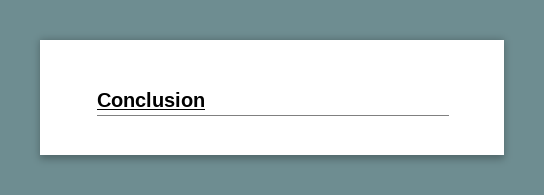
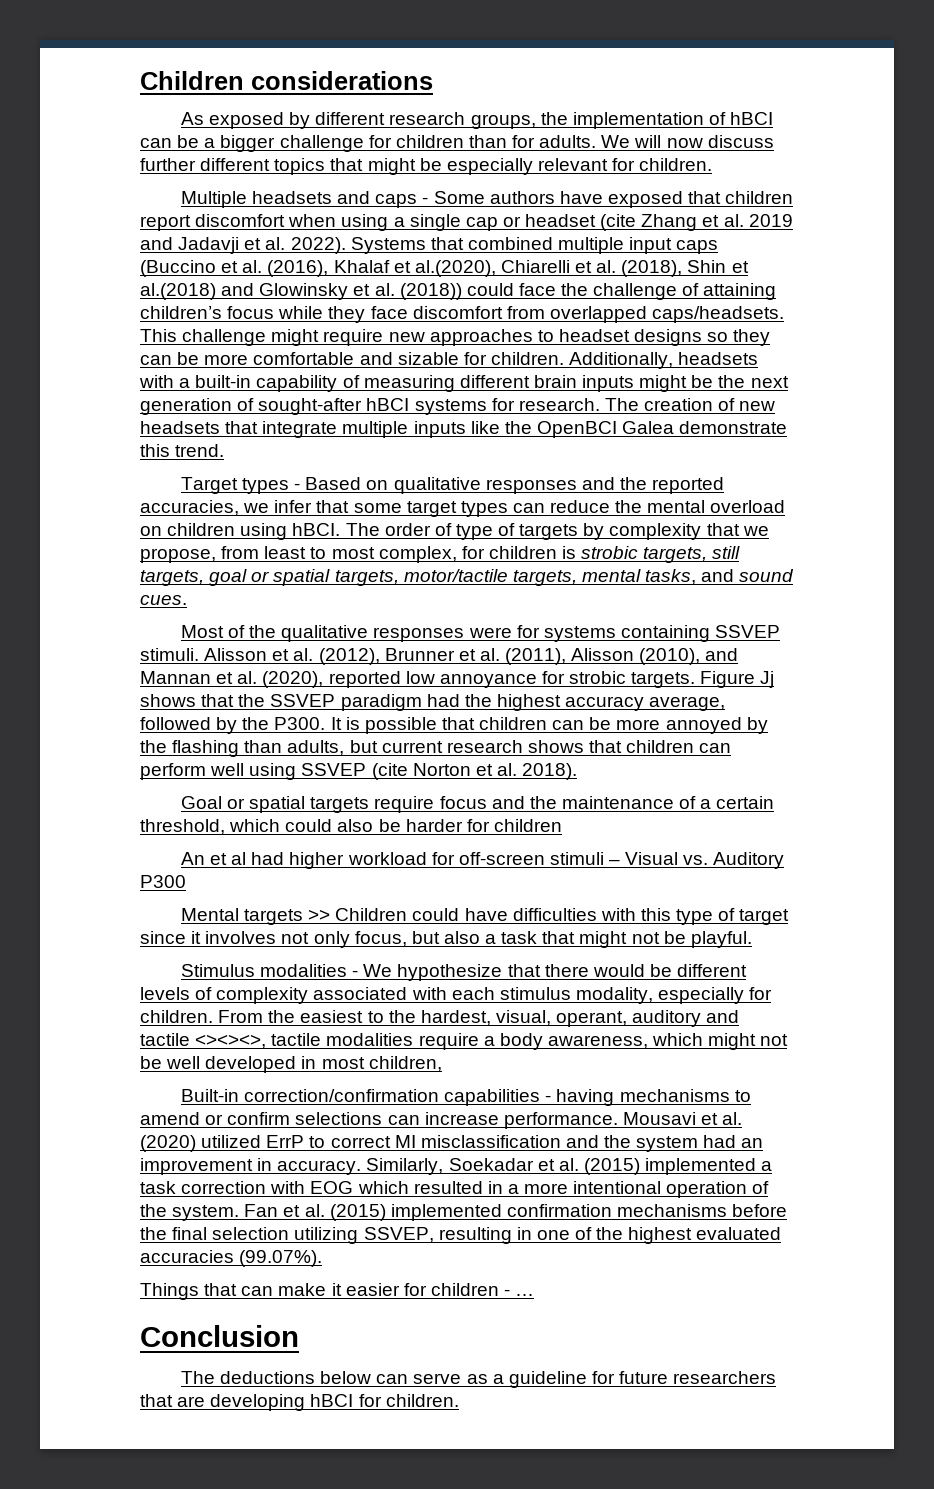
+ Children considerations
+ As exposed by different research groups, the implementation of hBCI can be a bigger challenge for children than for adults. We will now discuss further different topics that might be especially relevant for children.
+ Multiple headsets and caps - Some authors have exposed that children report discomfort when using a single cap or headset (cite Zhang et al. 2019 and Jadavji et al. 2022). Systems that combined multiple input caps (Buccino et al. (2016), Khalaf et al.(2020), Chiarelli et al. (2018), Shin et al.(2018) and Glowinsky et al. (2018)) could face the challenge of attaining children’s focus while they face discomfort from overlapped caps/headsets. This challenge might require new approaches to headset designs so they can be more comfortable and sizable for children. Additionally, headsets with a built-in capability of measuring different brain inputs might be the next generation of sought-after hBCI systems for research. The creation of new headsets that integrate multiple inputs like the OpenBCI Galea demonstrate this trend.
+ Target types - Based on qualitative responses and the reported accuracies, we infer that some target types can reduce the mental overload on children using hBCI. The order of type of targets by complexity that we propose, from least to most complex, for children is strobic targets, still targets, goal or spatial targets, motor/tactile targets, mental tasks, and sound cues.
+ Most of the qualitative responses were for systems containing SSVEP stimuli. Alisson et al. (2012), Brunner et al. (2011), Alisson (2010), and Mannan et al. (2020), reported low annoyance for strobic targets. Figure Jj shows that the SSVEP paradigm had the highest accuracy average, followed by the P300. It is possible that children can be more annoyed by the flashing than adults, but current research shows that children can perform well using SSVEP (cite Norton et al. 2018).
+ Goal or spatial targets require focus and the maintenance of a certain threshold, which could also be harder for children
+ An et al had higher workload for off-screen stimuli – Visual vs. Auditory P300
+ Mental targets >> Children could have difficulties with this type of target since it involves not only focus, but also a task that might not be playful.
+ Stimulus modalities - We hypothesize that there would be different levels of complexity associated with each stimulus modality, especially for children. From the easiest to the hardest, visual, operant, auditory and tactile <><><>, tactile modalities require a body awareness, which might not be well developed in most children,
+ Built-in correction/confirmation capabilities - having mechanisms to amend or confirm selections can increase performance. Mousavi et al. (2020) utilized ErrP to correct MI misclassification and the system had an improvement in accuracy. Similarly, Soekadar et al. (2015) implemented a task correction with EOG which resulted in a more intentional operation of the system. Fan et al. (2015) implemented confirmation mechanisms before the final selection utilizing SSVEP, resulting in one of the highest evaluated accuracies (99.07%).
+ Things that can make it easier for children - …
  Conclusion
+ The deductions below can serve as a guideline for future researchers that are developing hBCI for children.

